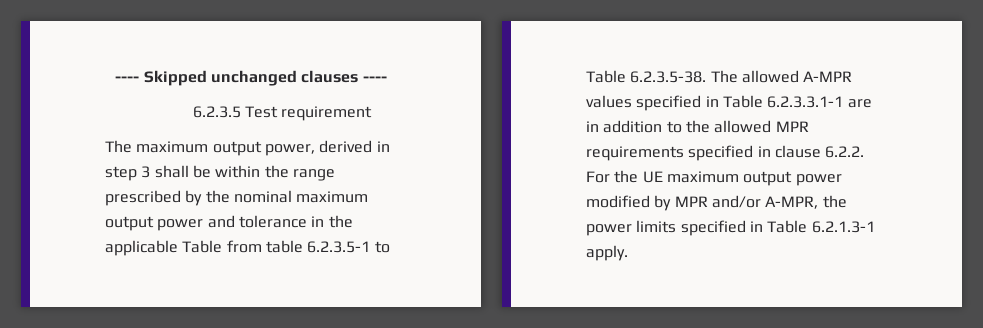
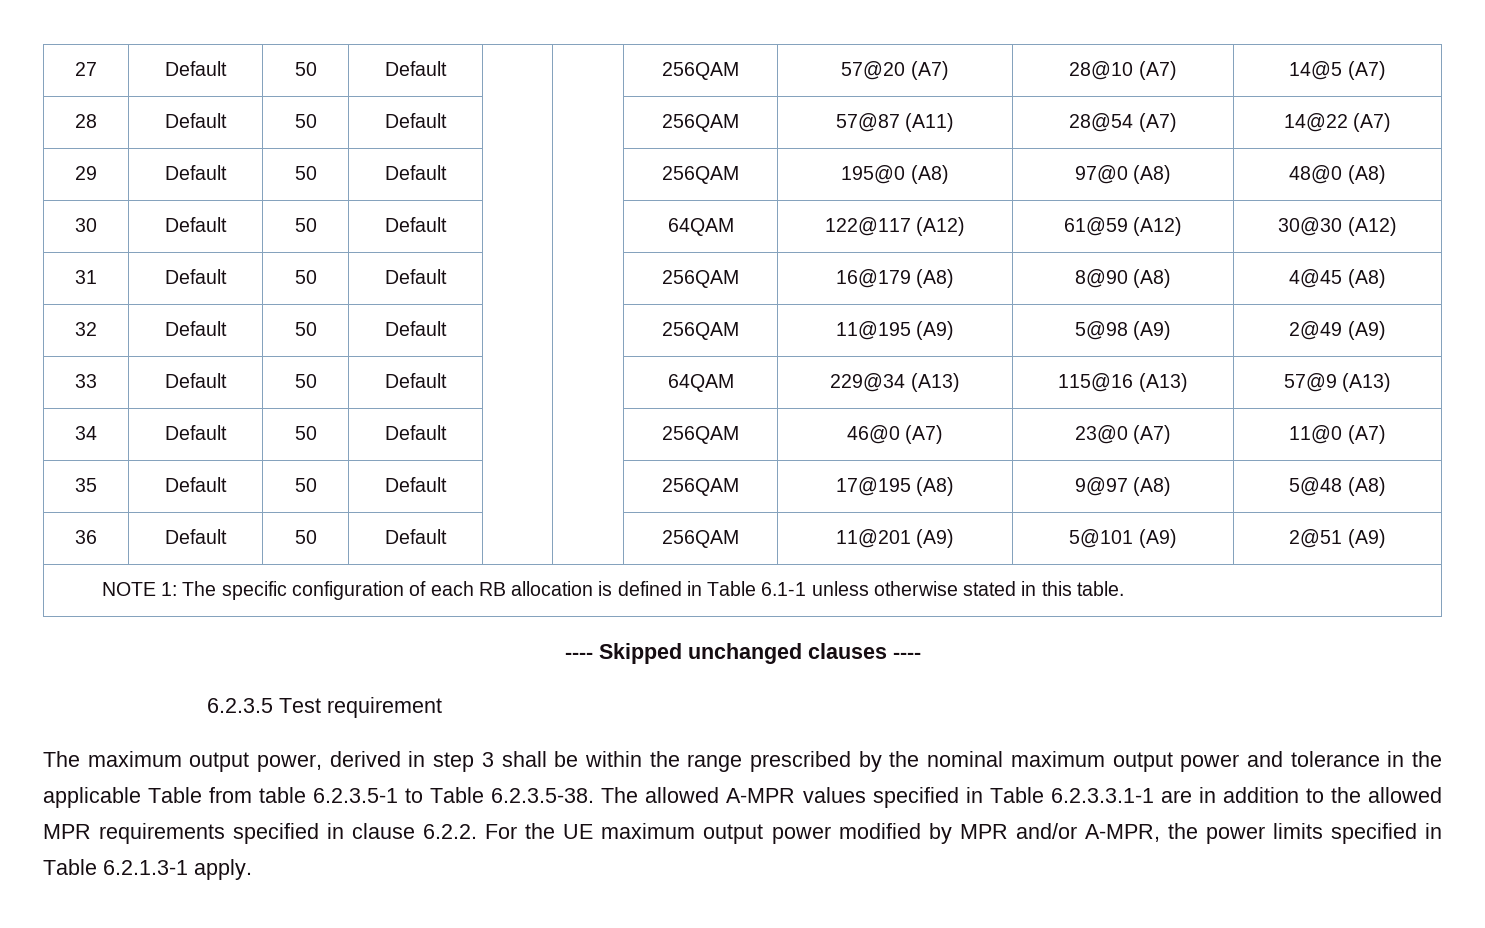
+ 27 | Default | 50 | Default | | | 256QAM | 57@20 (A7) | 28@10 (A7) | 14@5 (A7)
+ 28 | Default | 50 | Default | | | 256QAM | 57@87 (A11) | 28@54 (A7) | 14@22 (A7)
+ 29 | Default | 50 | Default | | | 256QAM | 195@0 (A8) | 97@0 (A8) | 48@0 (A8)
+ 30 | Default | 50 | Default | | | 64QAM | 122@117 (A12) | 61@59 (A12) | 30@30 (A12)
+ 31 | Default | 50 | Default | | | 256QAM | 16@179 (A8) | 8@90 (A8) | 4@45 (A8)
+ 32 | Default | 50 | Default | | | 256QAM | 11@195 (A9) | 5@98 (A9) | 2@49 (A9)
+ 33 | Default | 50 | Default | | | 64QAM | 229@34 (A13) | 115@16 (A13) | 57@9 (A13)
+ 34 | Default | 50 | Default | | | 256QAM | 46@0 (A7) | 23@0 (A7) | 11@0 (A7)
+ 35 | Default | 50 | Default | | | 256QAM | 17@195 (A8) | 9@97 (A8) | 5@48 (A8)
+ 36 | Default | 50 | Default | | | 256QAM | 11@201 (A9) | 5@101 (A9) | 2@51 (A9)
+ NOTE 1: The specific configuration of each RB allocation is defined in Table 6.1-1 unless otherwise stated in this table.

